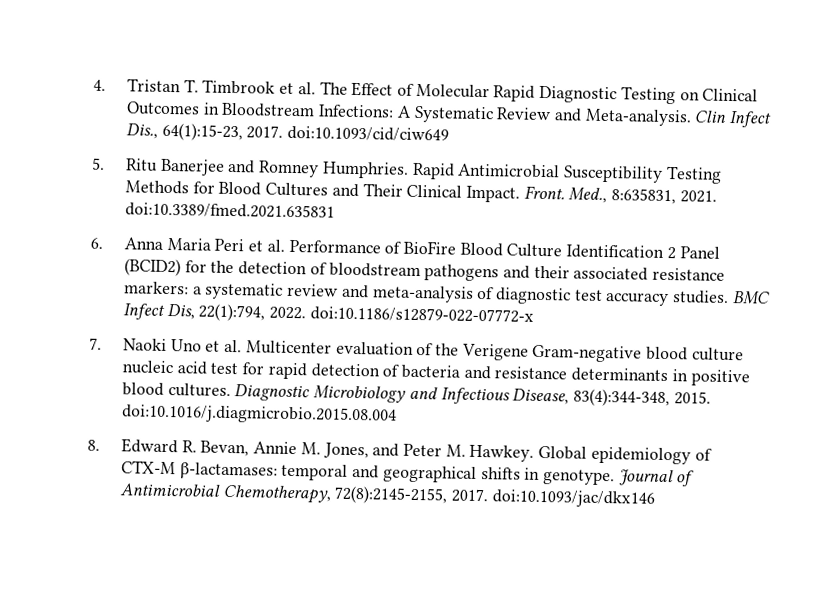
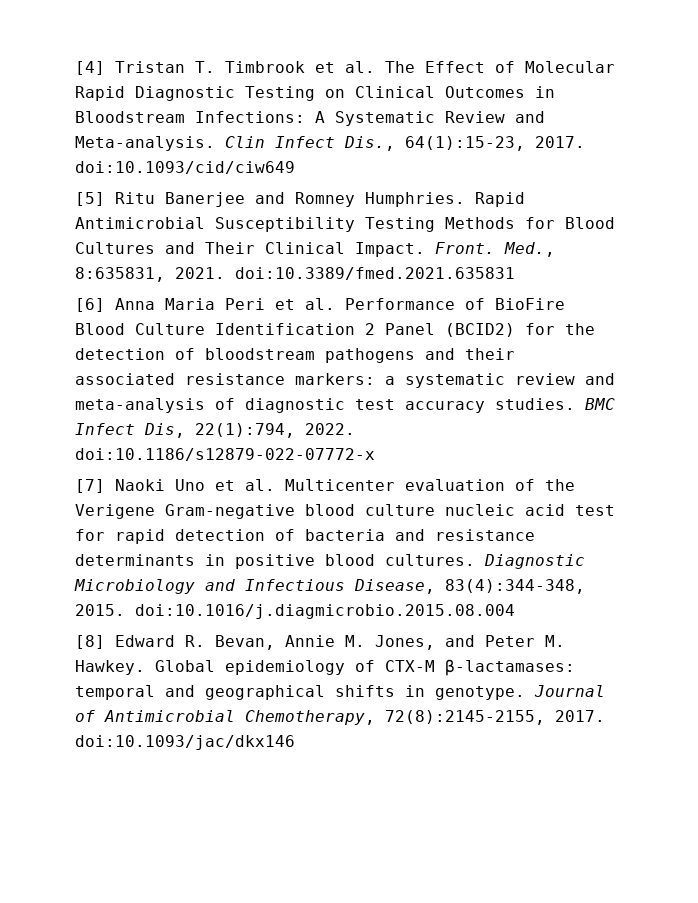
- 4. Tristan T. Timbrook et al. The Effect of Molecular Rapid Diagnostic Testing on Clinical Outcomes in Bloodstream Infections: A Systematic Review and Meta-analysis.
+ [4] Tristan T. Timbrook et al. The Effect of Molecular Rapid Diagnostic Testing on Clinical Outcomes in Bloodstream Infections: A Systematic Review and Meta-analysis.
- 5. Ritu Banerjee and Romney Humphries.
+ [5] Ritu Banerjee and Romney Humphries.
- 6. Anna Maria Peri et al. Performance of BioFire Blood Culture Identification 2 Panel (BCID2) for the detection of bloodstream pathogens and their associated resistance markers: a systematic review and meta-analysis of diagnostic test accuracy studies.
+ [6] Anna Maria Peri et al. Performance of BioFire Blood Culture Identification 2 Panel (BCID2) for the detection of bloodstream pathogens and their associated resistance markers: a systematic review and meta-analysis of diagnostic test accuracy studies.
- 7. Naoki Uno et al. Multicenter evaluation of the Verigene Gram-negative blood culture nucleic acid test for rapid detection of bacteria and resistance determinants in positive blood cultures.
+ [7] Naoki Uno et al. Multicenter evaluation of the Verigene Gram-negative blood culture nucleic acid test for rapid detection of bacteria and resistance determinants in positive blood cultures.
- 8. Edward R. Bevan, Annie M. Jones, and Peter M. Hawkey.
+ [8] Edward R. Bevan, Annie M. Jones, and Peter M. Hawkey.

